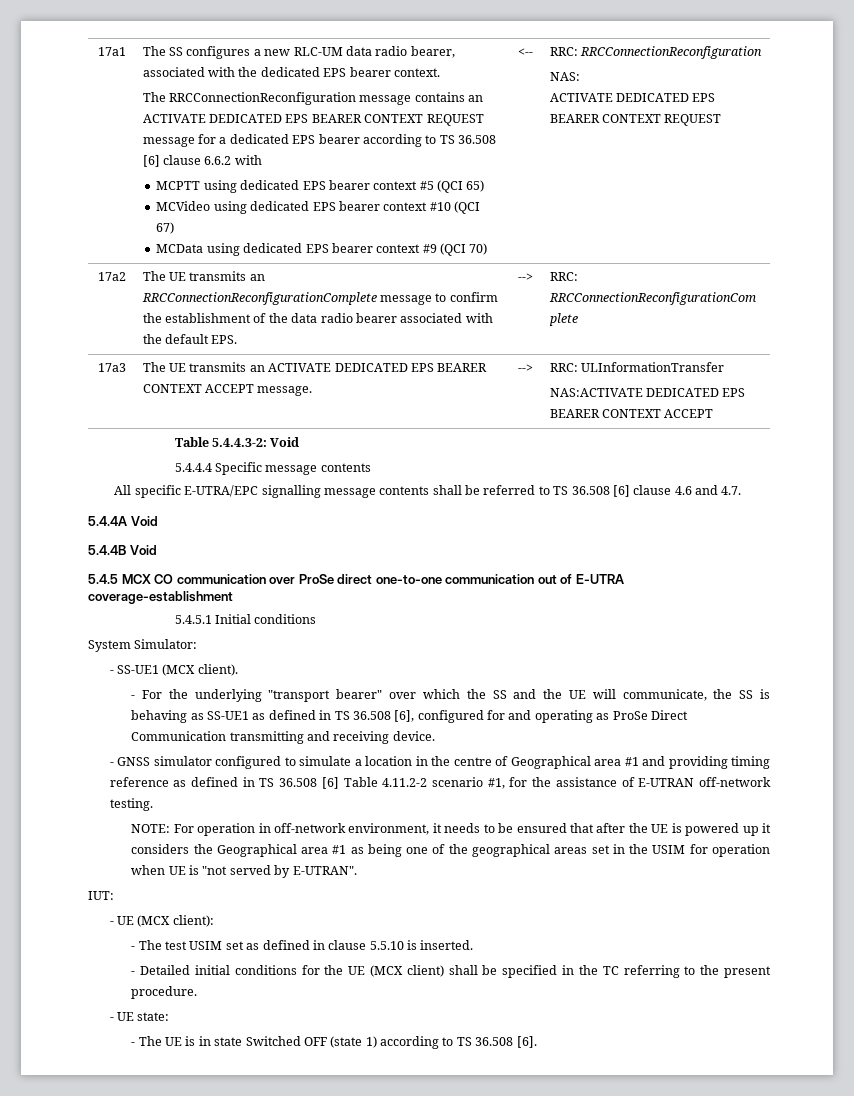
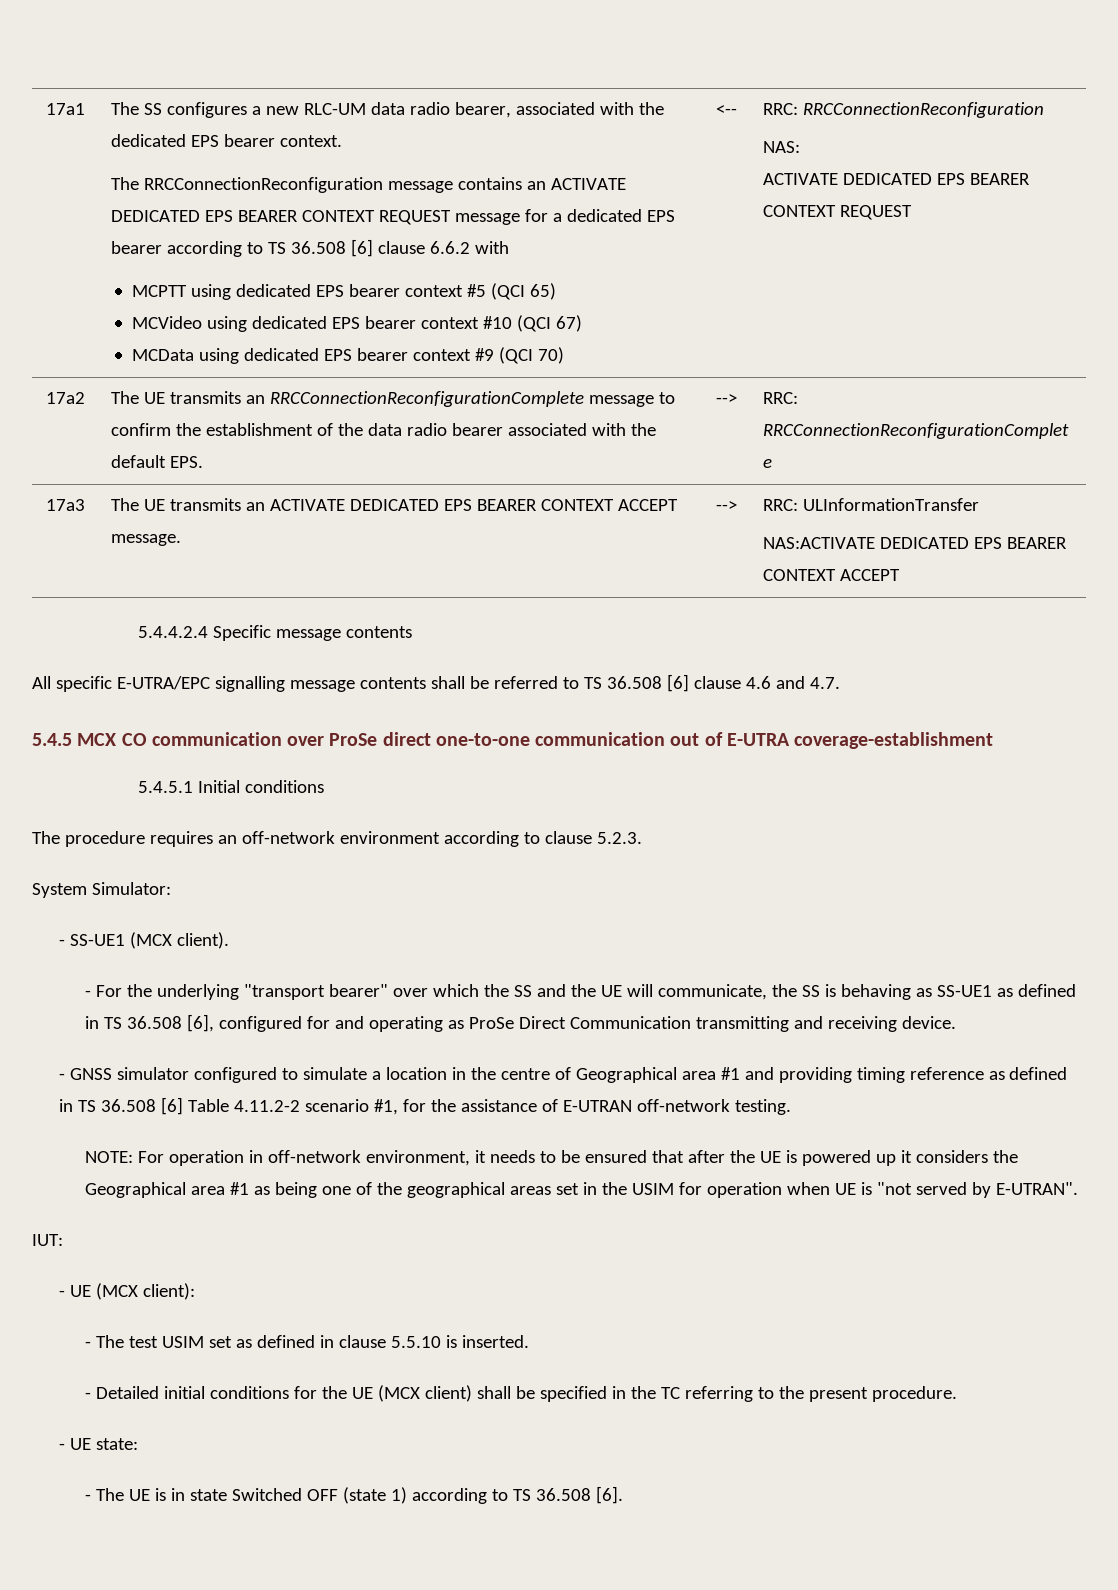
- Table 5.4.4.3-2: Void
- 5.4.4.4 Specific message contents
+ 5.4.4.2.4 Specific message contents
- 5.4.4A Void
- 5.4.4B Void
+ The procedure requires an off-network environment according to clause 5.2.3.

